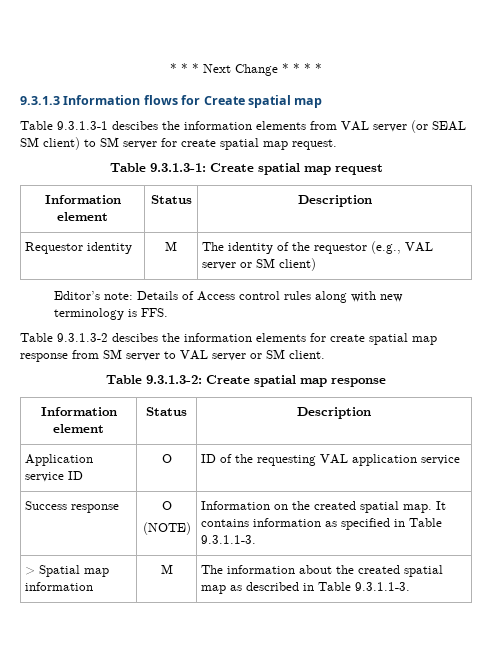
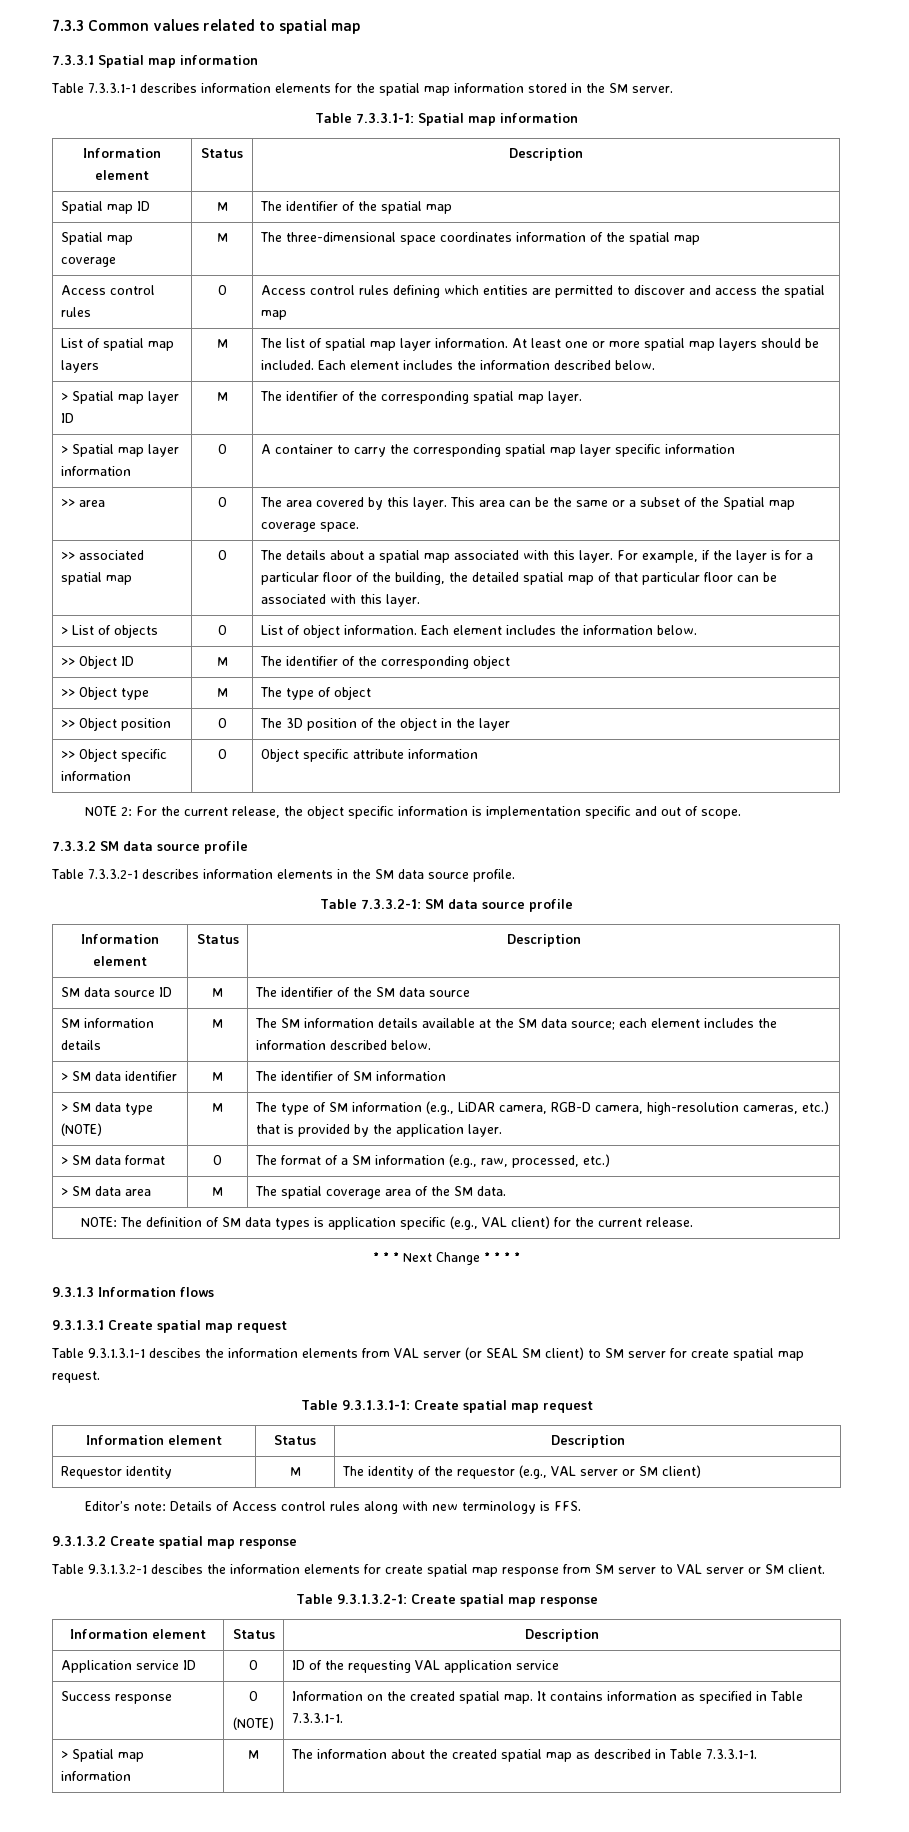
+ 7.3.3 Common values related to spatial map
+ 7.3.3.1 Spatial map information
+ Table 7.3.3.1-1 describes information elements for the spatial map information stored in the SM server.
+ Table 7.3.3.1-1: Spatial map information
+ Information element | Status | Description
+ Spatial map ID | M | The identifier of the spatial map
+ Spatial map coverage | M | The three-dimensional space coordinates information of the spatial map
+ Access control rules | O | Access control rules defining which entities are permitted to discover and access the spatial map
+ List of spatial map layers | M | The list of spatial map layer information. At least one or more spatial map layers should be included. Each element includes the information described below.
+ > Spatial map layer ID | M | The identifier of the corresponding spatial map layer.
+ > Spatial map layer information | O | A container to carry the corresponding spatial map layer specific information
+ >> area | O | The area covered by this layer. This area can be the same or a subset of the Spatial map coverage space.
+ >> associated spatial map | O | The details about a spatial map associated with this layer. For example, if the layer is for a particular floor of the building, the detailed spatial map of that particular floor can be associated with this layer.
+ > List of objects | O | List of object information. Each element includes the information below.
+ >> Object ID | M | The identifier of the corresponding object
+ >> Object type | M | The type of object
+ >> Object position | O | The 3D position of the object in the layer
+ >> Object specific information | O | Object specific attribute information
+ NOTE 2: For the current release, the object specific information is implementation specific and out of scope.
+ 7.3.3.2 SM data source profile
+ Table 7.3.3.2-1 describes information elements in the SM data source profile.
+ Table 7.3.3.2-1: SM data source profile
+ Information element | Status | Description
+ SM data source ID | M | The identifier of the SM data source
+ SM information details | M | The SM information details available at the SM data source; each element includes the information described below.
+ > SM data identifier | M | The identifier of SM information
+ > SM data type (NOTE) | M | The type of SM information (e.g., LiDAR camera, RGB-D camera, high-resolution cameras, etc.) that is provided by the application layer.
+ > SM data format | O | The format of a SM information (e.g., raw, processed, etc.)
+ > SM data area | M | The spatial coverage area of the SM data.
+ NOTE: The definition of SM data types is application specific (e.g., VAL client) for the current release.
- 9.3.1.3 Information flows for Create spatial map
- Table 9.3.1.3-1 descibes the information elements from VAL server (or SEAL SM client) to SM server for create spatial map request.
+ 9.3.1.3 Information flows
+ 9.3.1.3.1 Create spatial map request
+ Table 9.3.1.3.1-1 descibes the information elements from VAL server (or SEAL SM client) to SM server for create spatial map request.
- Table 9.3.1.3-1: Create spatial map request
+ Table 9.3.1.3.1-1: Create spatial map request
- Table 9.3.1.3-2 descibes the information elements for create spatial map response from SM server to VAL server or SM client.
+ 9.3.1.3.2 Create spatial map response
+ Table 9.3.1.3.2-1 descibes the information elements for create spatial map response from SM server to VAL server or SM client.
- Table 9.3.1.3-2: Create spatial map response
+ Table 9.3.1.3.2-1: Create spatial map response
  Success response | O
- (NOTE) | Information on the created spatial map. It contains information as specified in Table 9.3.1.1-3.
+ (NOTE) | Information on the created spatial map. It contains information as specified in Table 7.3.3.1-1.
- > Spatial map information | M | The information about the created spatial map as described in Table 9.3.1.1-3.
+ > Spatial map information | M | The information about the created spatial map as described in Table 7.3.3.1-1.

